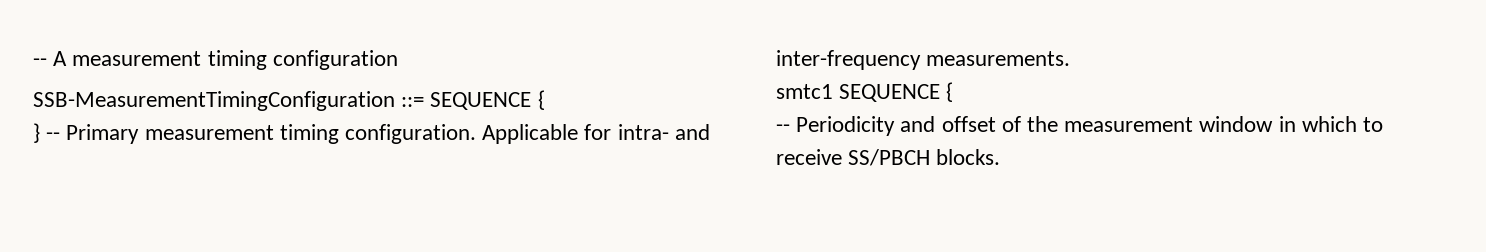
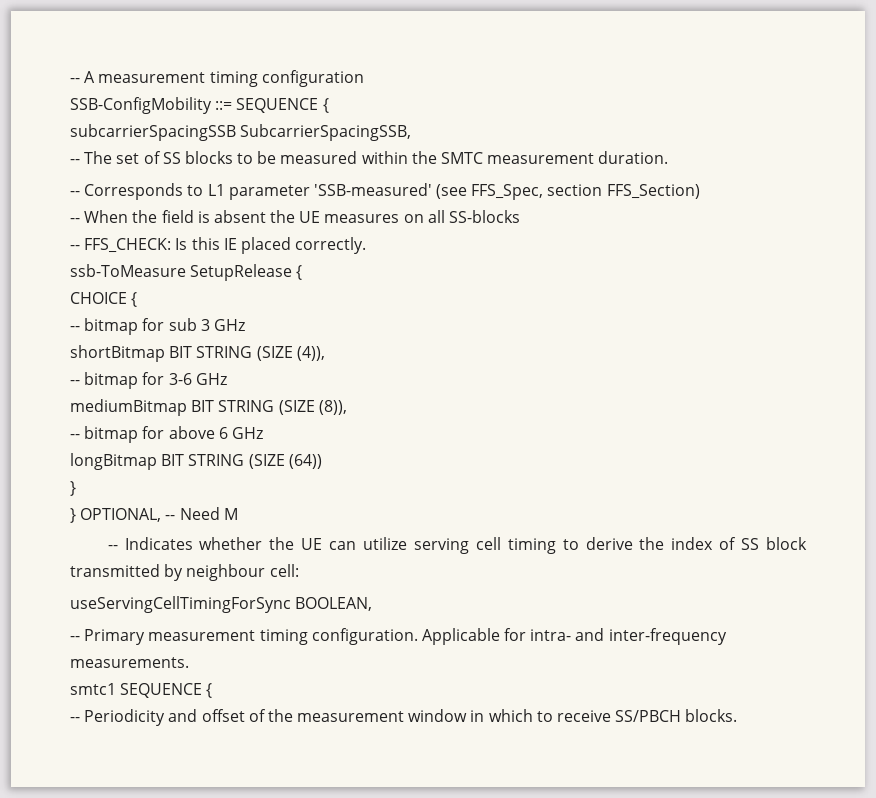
- SSB-MeasurementTimingConfiguration ::= SEQUENCE {
+ SSB-ConfigMobility ::= SEQUENCE {
- } -- Primary measurement timing configuration.
+ subcarrierSpacingSSB SubcarrierSpacingSSB,
+ -- The set of SS blocks to be measured within the SMTC measurement duration.
+ -- Corresponds to L1 parameter 'SSB-measured' (see FFS_Spec, section FFS_Section)
+ -- When the field is absent the UE measures on all SS-blocks
+ -- FFS_CHECK: Is this IE placed correctly.
+ ssb-ToMeasure SetupRelease {
+ CHOICE {
+ -- bitmap for sub 3 GHz
+ shortBitmap BIT STRING (SIZE (4)),
+ -- bitmap for 3-6 GHz
+ mediumBitmap BIT STRING (SIZE (8)),
+ -- bitmap for above 6 GHz
+ longBitmap BIT STRING (SIZE (64))
+ }
+ } OPTIONAL, -- Need M
+ -- Indicates whether the UE can utilize serving cell timing to derive the index of SS block transmitted by neighbour cell:
+ useServingCellTimingForSync BOOLEAN,
+ -- Primary measurement timing configuration.

